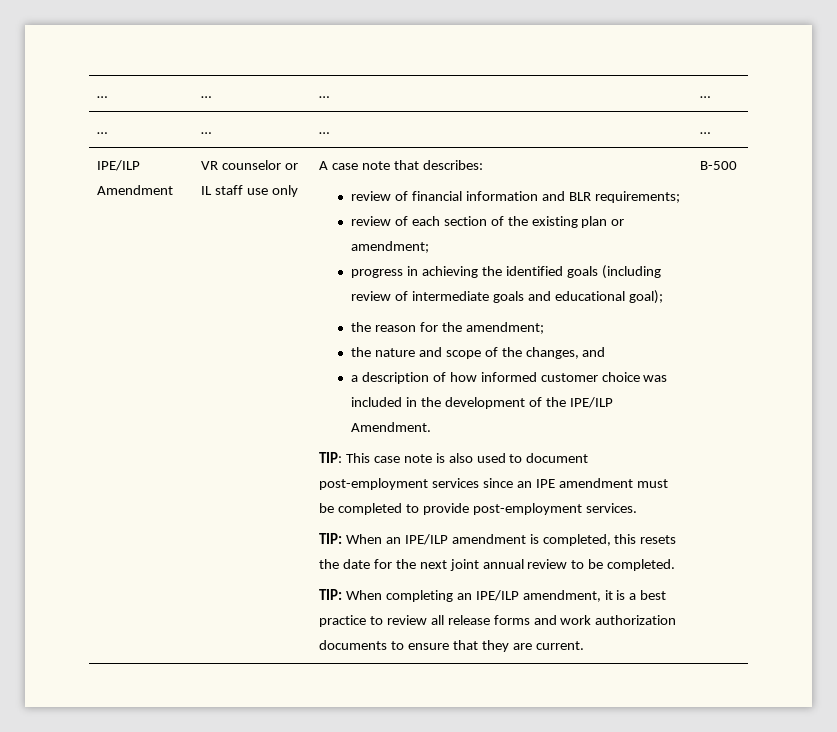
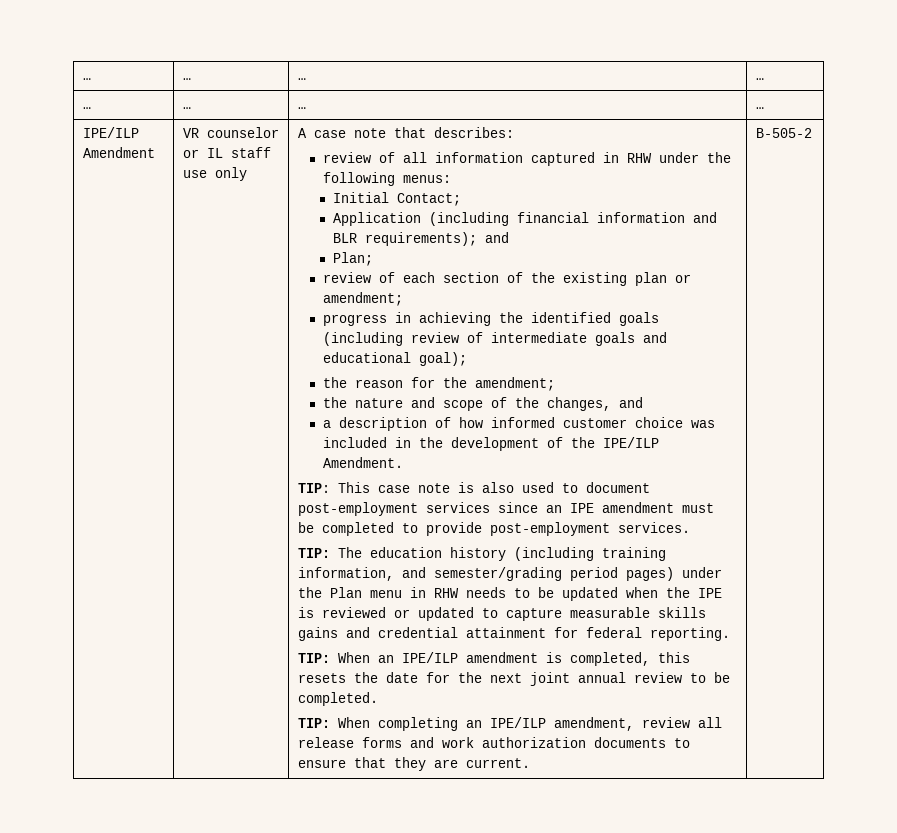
- review of financial information and BLR requirements;
+ review of all information captured in RHW under the following menus:
+ Initial Contact;
+ Application (including financial information and BLR requirements); and
+ Plan;
+ TIP: The education history (including training information, and semester/grading period pages) under the Plan menu in RHW needs to be updated when the IPE is reviewed or updated to capture measurable skills gains and credential attainment for federal reporting.
- TIP: When completing an IPE/ILP amendment, it is a best practice to review all release forms and work authorization documents to ensure that they are current.
+ TIP: When completing an IPE/ILP amendment, review all release forms and work authorization documents to ensure that they are current.
- B-500
+ B-505-2

